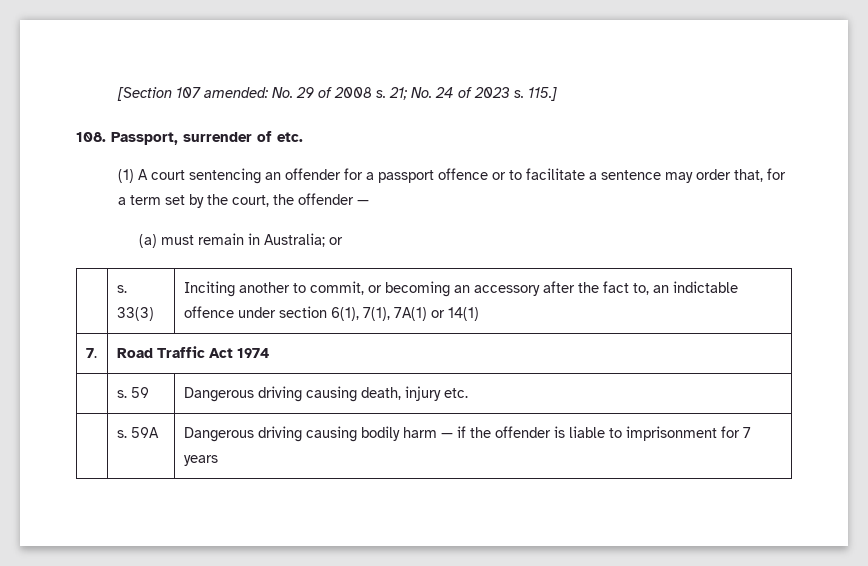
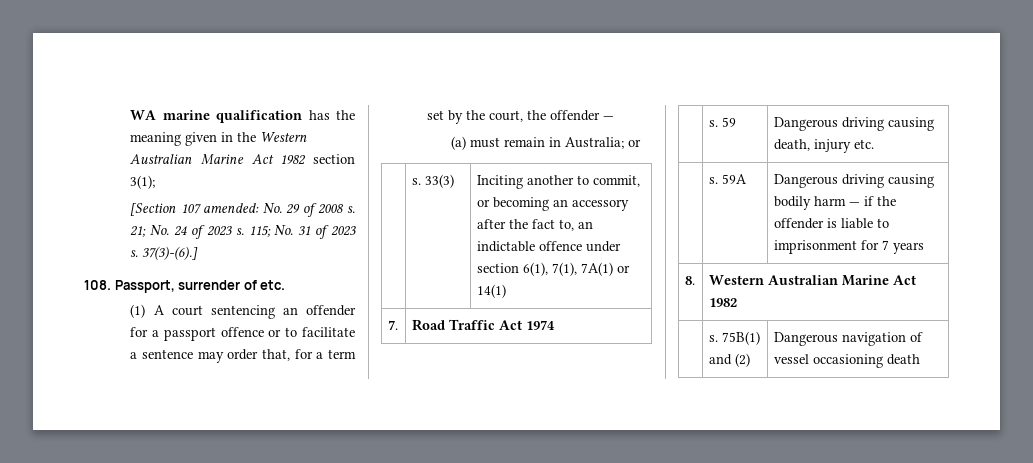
+ WA marine qualification has the meaning given in the Western Australian Marine Act 1982 section 3(1);
- 115.]
+ 115; No. 31 of 2023 s. 37(3)-(6).]
+ 8. | Western Australian Marine Act 1982
+ | s. 75B(1) and (2) | Dangerous navigation of vessel occasioning death

